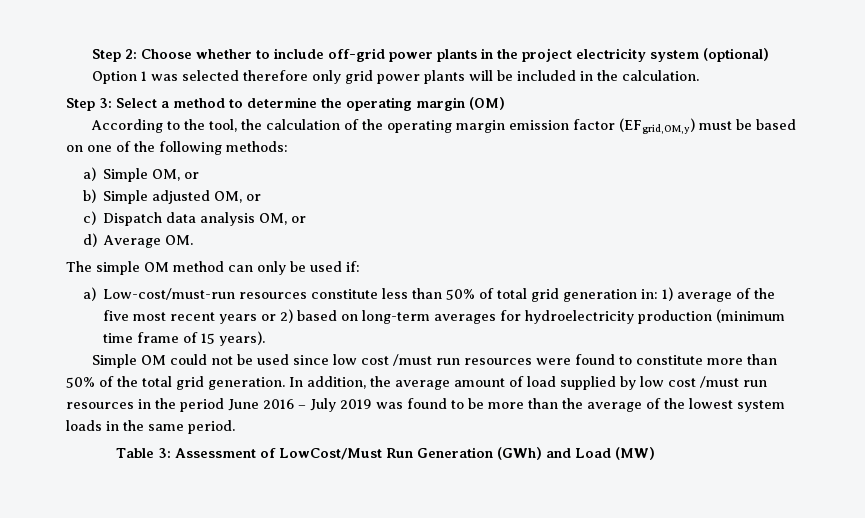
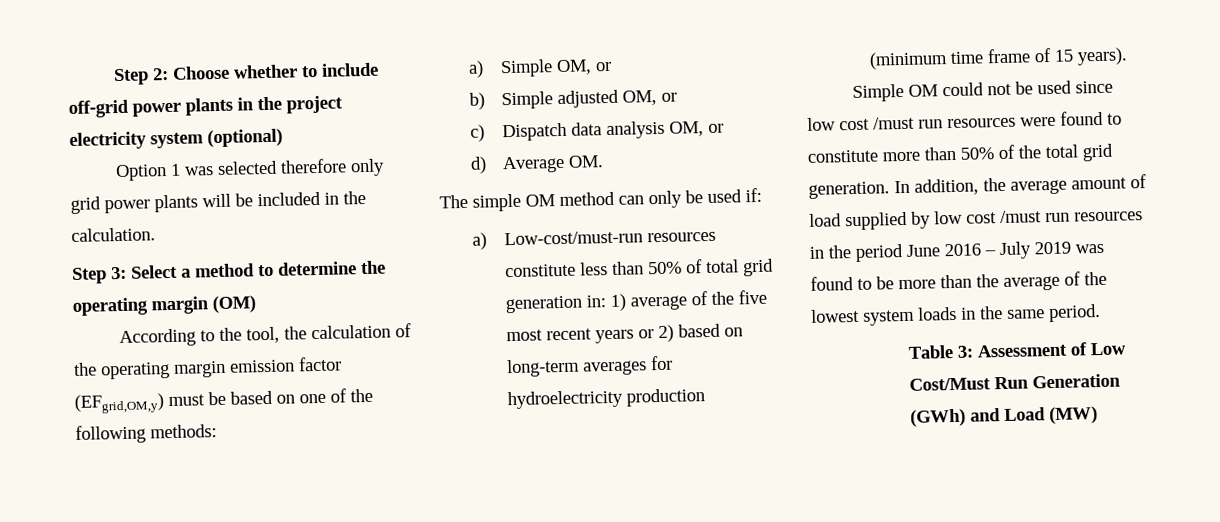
- Table 3: Assessment of LowCost/Must Run Generation (GWh) and Load (MW)
+ Table 3: Assessment of Low Cost/Must Run Generation (GWh) and Load (MW)

